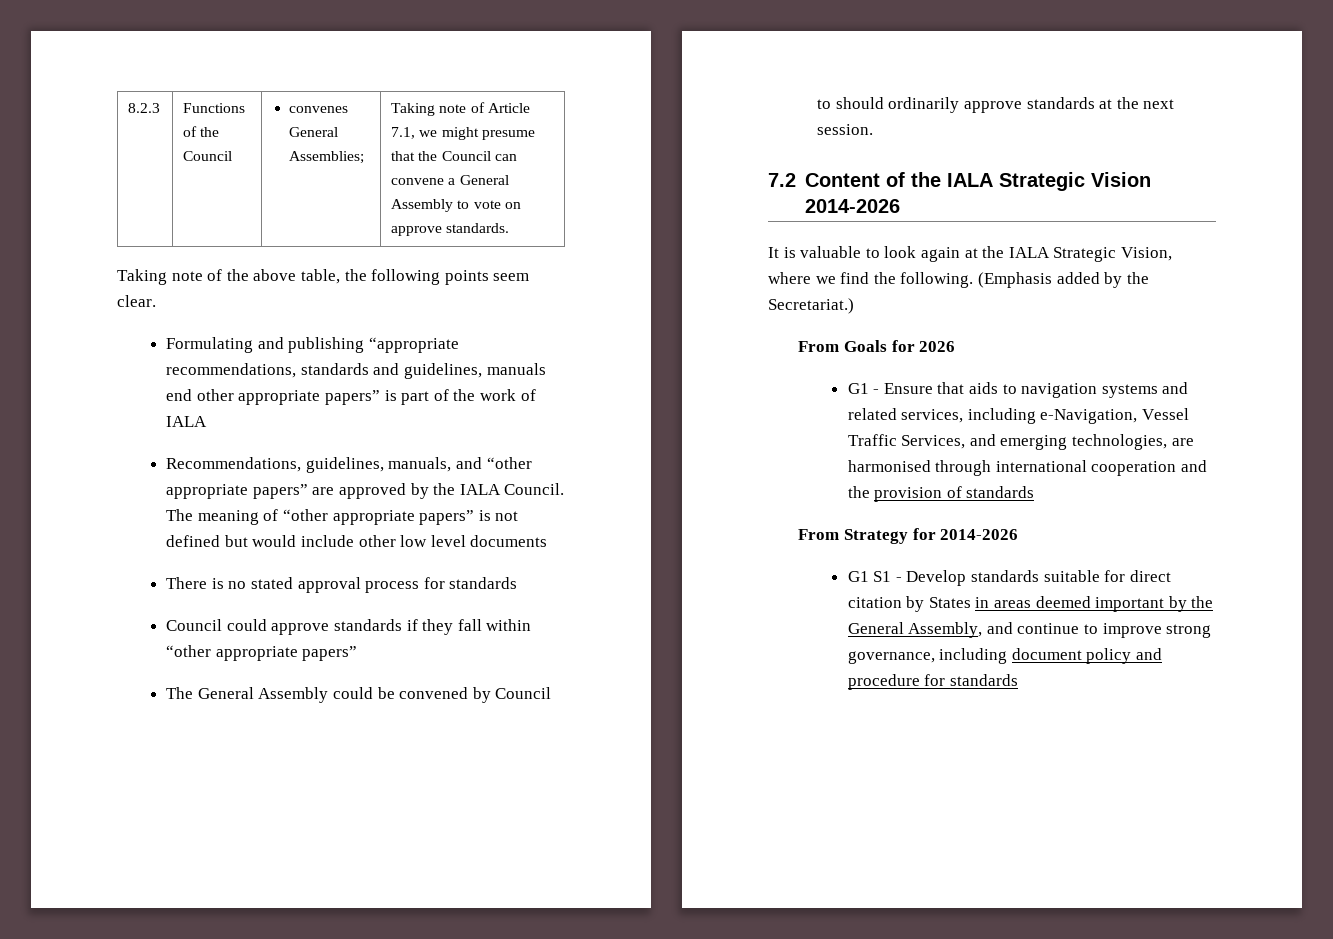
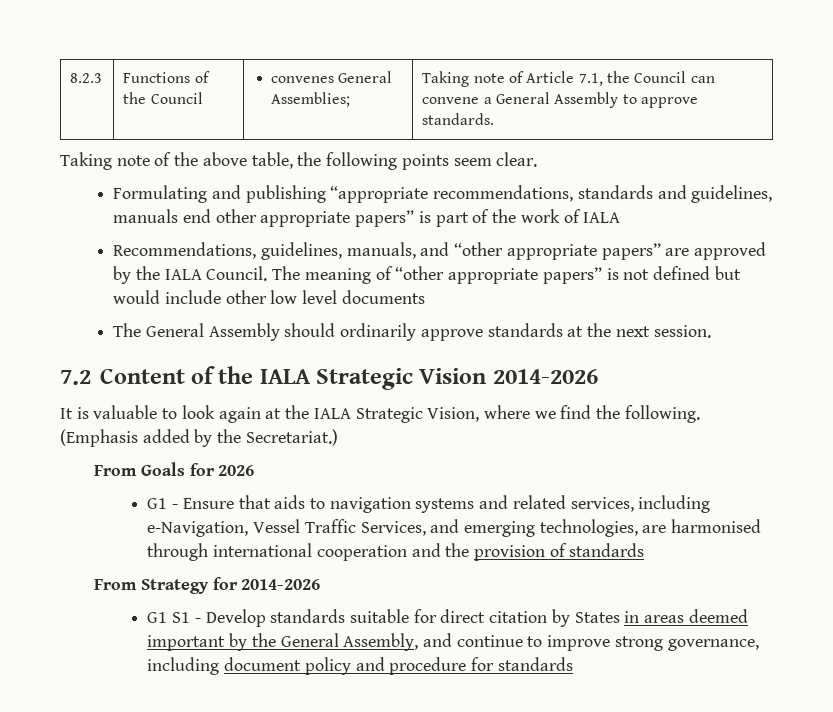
- 8.2.3 | Functions of the Council | convenes General Assemblies; | Taking note of Article 7.1, we might presume that the Council can convene a General Assembly to vote on approve standards.
+ 8.2.3 | Functions of the Council | convenes General Assemblies; | Taking note of Article 7.1, the Council can convene a General Assembly to approve standards.
- There is no stated approval process for standards
- Council could approve standards if they fall within “other appropriate papers”
- The General Assembly could be convened by Council to should ordinarily approve standards at the next session.
+ The General Assembly should ordinarily approve standards at the next session.

